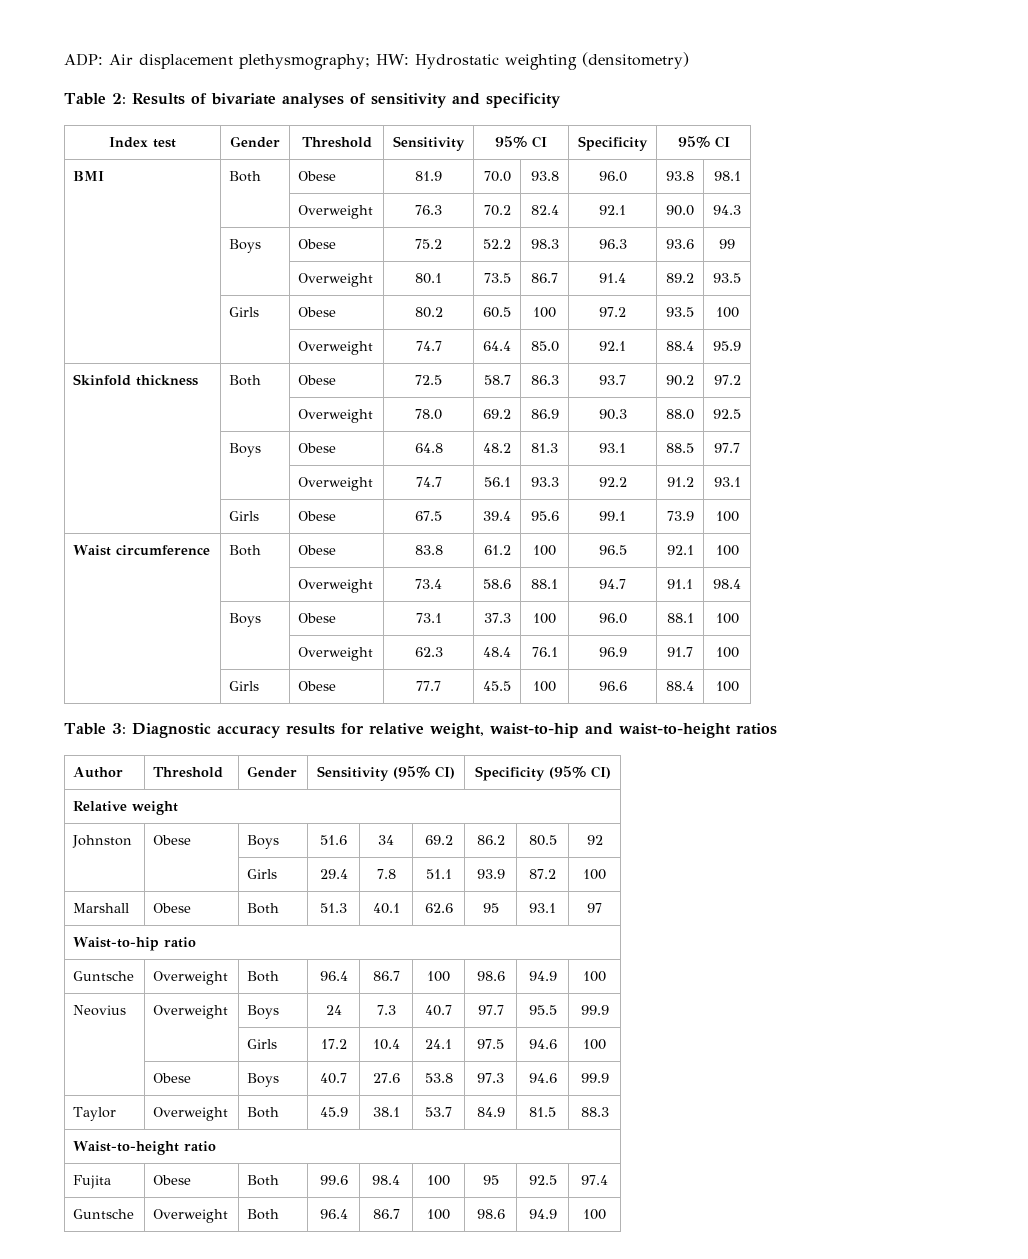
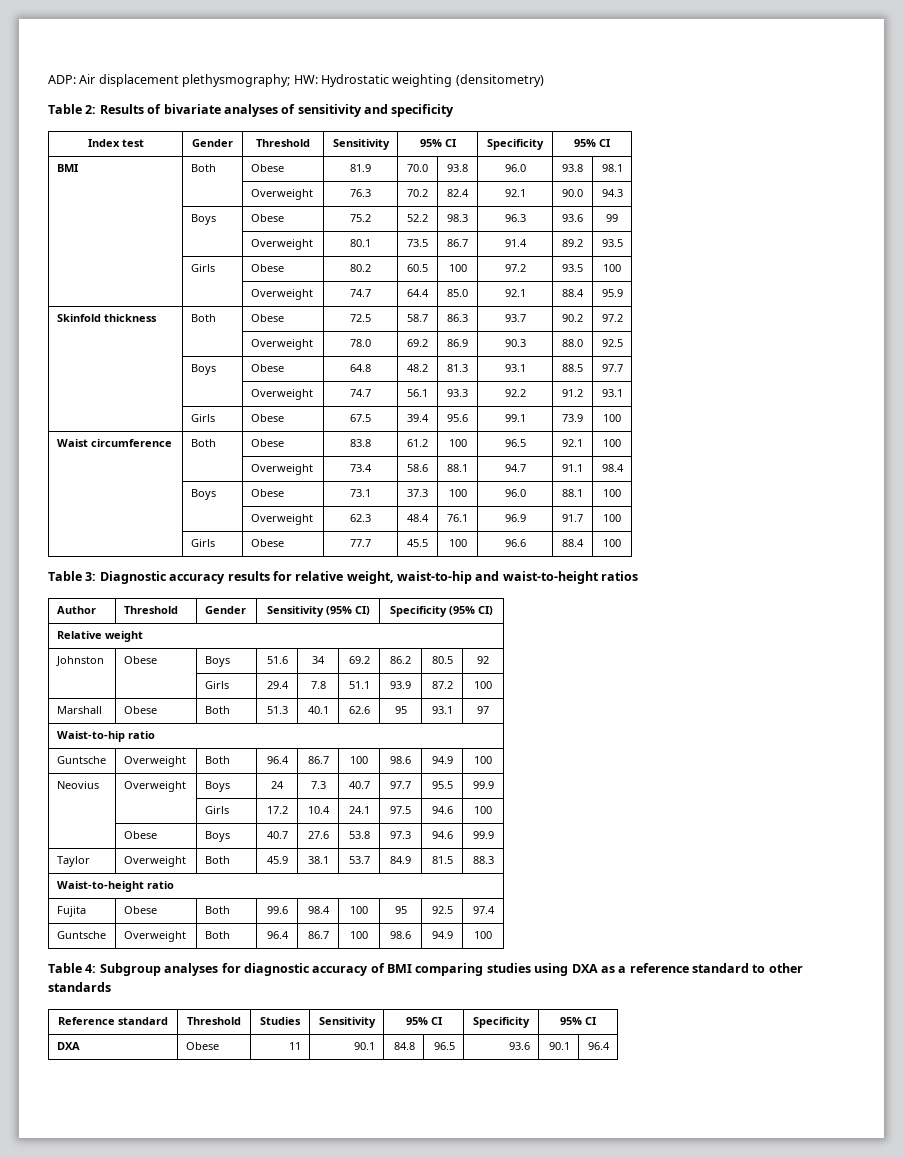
+ Table 4: Subgroup analyses for diagnostic accuracy of BMI comparing studies using DXA as a reference standard to other standards
+ Reference standard | Threshold | Studies | Sensitivity | 95% CI | Specificity | 95% CI
+ DXA | Obese | 11 | 90.1 | 84.8 | 96.5 | 93.6 | 90.1 | 96.4

